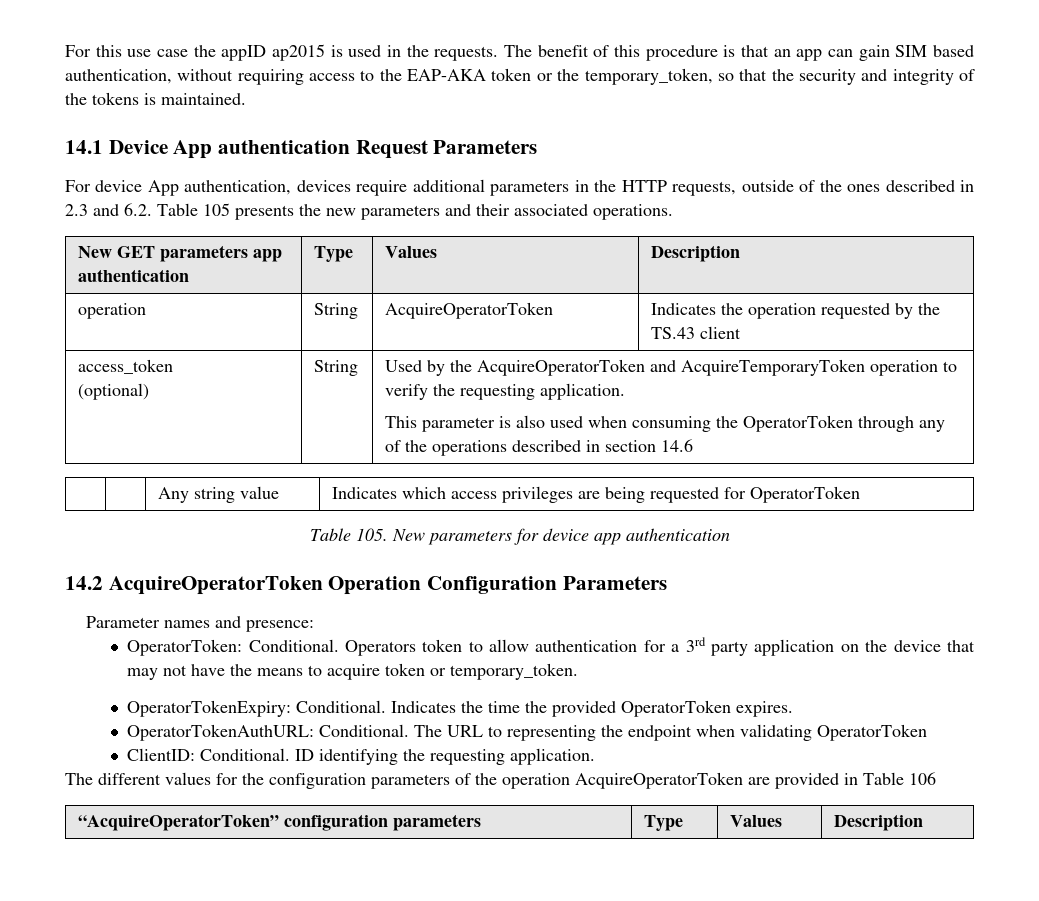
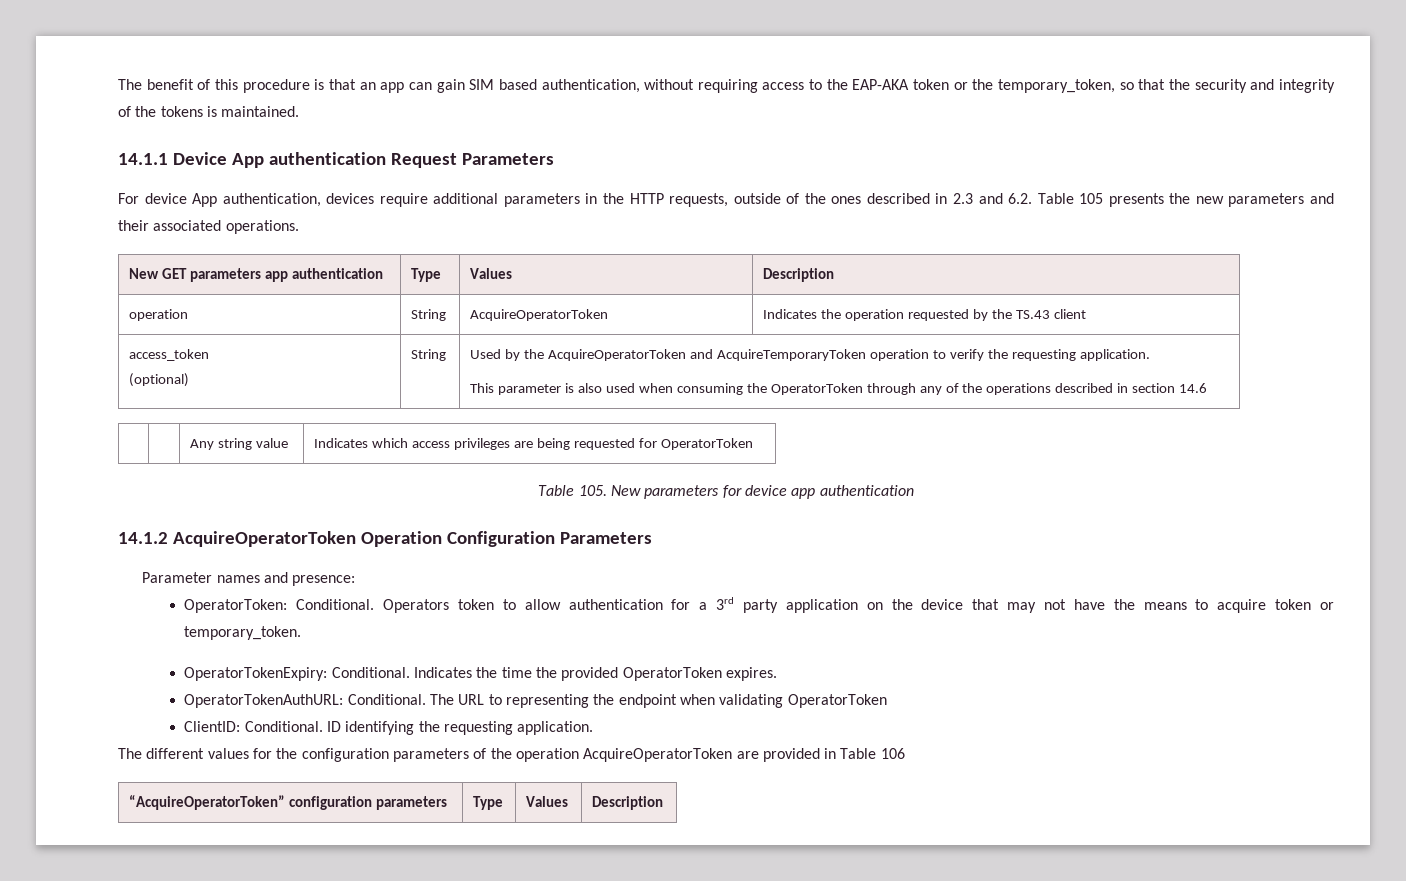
- For this use case the appID ap2015 is used in the requests.
- 14.1 Device App authentication Request Parameters
+ 14.1.1 Device App authentication Request Parameters
- 14.2 AcquireOperatorToken Operation Configuration Parameters
+ 14.1.2 AcquireOperatorToken Operation Configuration Parameters

